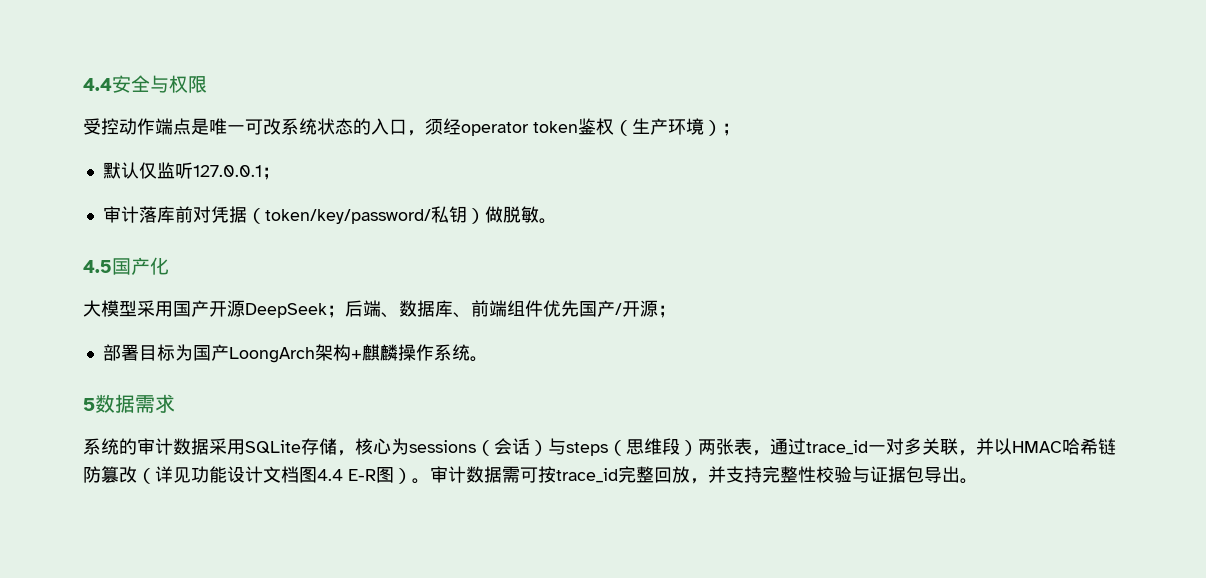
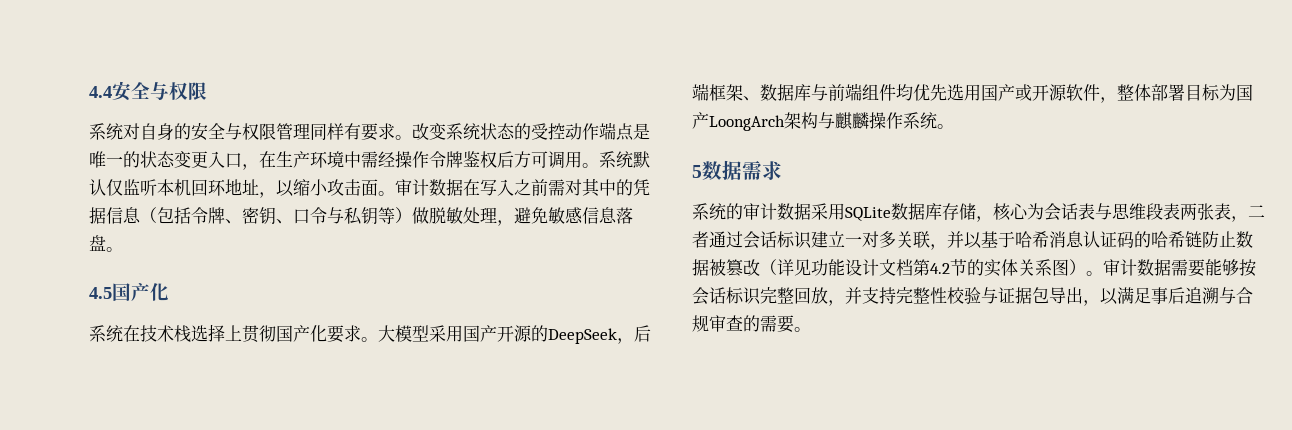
- 受控动作端点是唯一可改系统状态的入口，须经operator token鉴权（生产环境）；
- 默认仅监听127.0.0.1；
- 审计落库前对凭据（token/key/password/私钥）做脱敏。
+ 系统对自身的安全与权限管理同样有要求。改变系统状态的受控动作端点是唯一的状态变更入口，在生产环境中需经操作令牌鉴权后方可调用。系统默认仅监听本机回环地址，以缩小攻击面。审计数据在写入之前需对其中的凭据信息（包括令牌、密钥、口令与私钥等）做脱敏处理，避免敏感信息落盘。
  4.5国产化
- 大模型采用国产开源DeepSeek；后端、数据库、前端组件优先国产/开源；
- 部署目标为国产LoongArch架构+麒麟操作系统。
+ 系统在技术栈选择上贯彻国产化要求。大模型采用国产开源的DeepSeek，后端框架、数据库与前端组件均优先选用国产或开源软件，整体部署目标为国产LoongArch架构与麒麟操作系统。
- 系统的审计数据采用SQLite存储，核心为sessions（会话）与steps（思维段）两张表，通过trace_id一对多关联，并以HMAC哈希链防篡改（详见功能设计文档图4.4 E-R图）。审计数据需可按trace_id完整回放，并支持完整性校验与证据包导出。
+ 系统的审计数据采用SQLite数据库存储，核心为会话表与思维段表两张表，二者通过会话标识建立一对多关联，并以基于哈希消息认证码的哈希链防止数据被篡改（详见功能设计文档第4.2节的实体关系图）。审计数据需要能够按会话标识完整回放，并支持完整性校验与证据包导出，以满足事后追溯与合规审查的需要。

